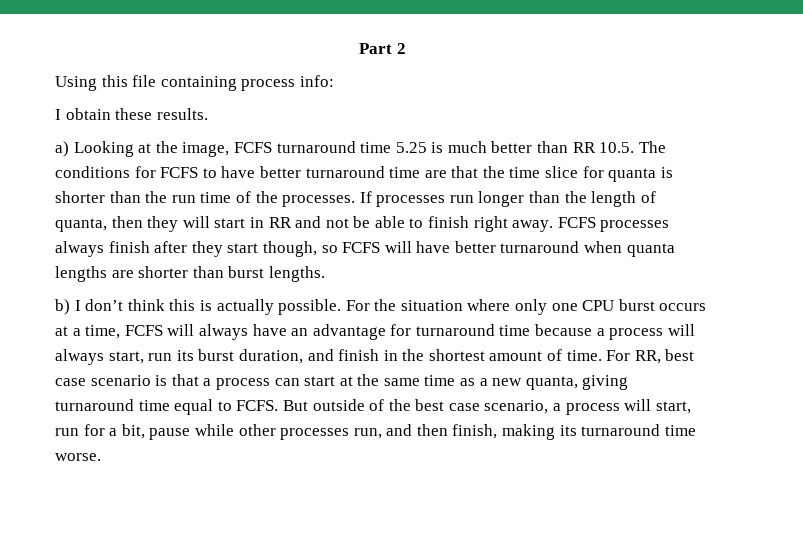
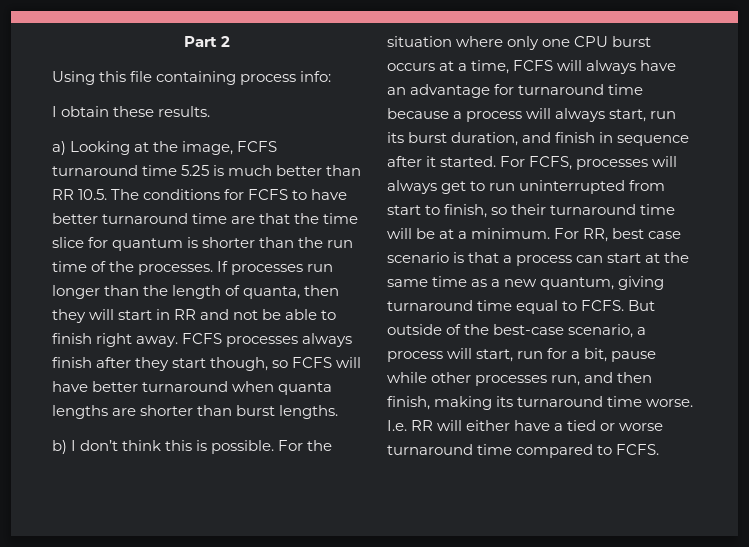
- a) Looking at the image, FCFS turnaround time 5.25 is much better than RR 10.5. The conditions for FCFS to have better turnaround time are that the time slice for quanta is shorter than the run time of the processes.
+ a) Looking at the image, FCFS turnaround time 5.25 is much better than RR 10.5. The conditions for FCFS to have better turnaround time are that the time slice for quantum is shorter than the run time of the processes.
- b) I don’t think this is actually possible.
+ b) I don’t think this is possible.
- For the situation where only one CPU burst occurs at a time, FCFS will always have an advantage for turnaround time because a process will always start, run its burst duration, and finish in the shortest amount of time.
+ For the situation where only one CPU burst occurs at a time, FCFS will always have an advantage for turnaround time because a process will always start, run its burst duration, and finish in sequence after it started. For FCFS, processes will always get to run uninterrupted from start to finish, so their turnaround time will be at a minimum.
- For RR, best case scenario is that a process can start at the same time as a new quanta, giving turnaround time equal to FCFS.
+ For RR, best case scenario is that a process can start at the same time as a new quantum, giving turnaround time equal to FCFS.
- But outside of the best case scenario, a process will start, run for a bit, pause while other processes run, and then finish, making its turnaround time worse.
+ But outside of the best-case scenario, a process will start, run for a bit, pause while other processes run, and then finish, making its turnaround time worse.
+ I.e. RR will either have a tied or worse turnaround time compared to FCFS.

